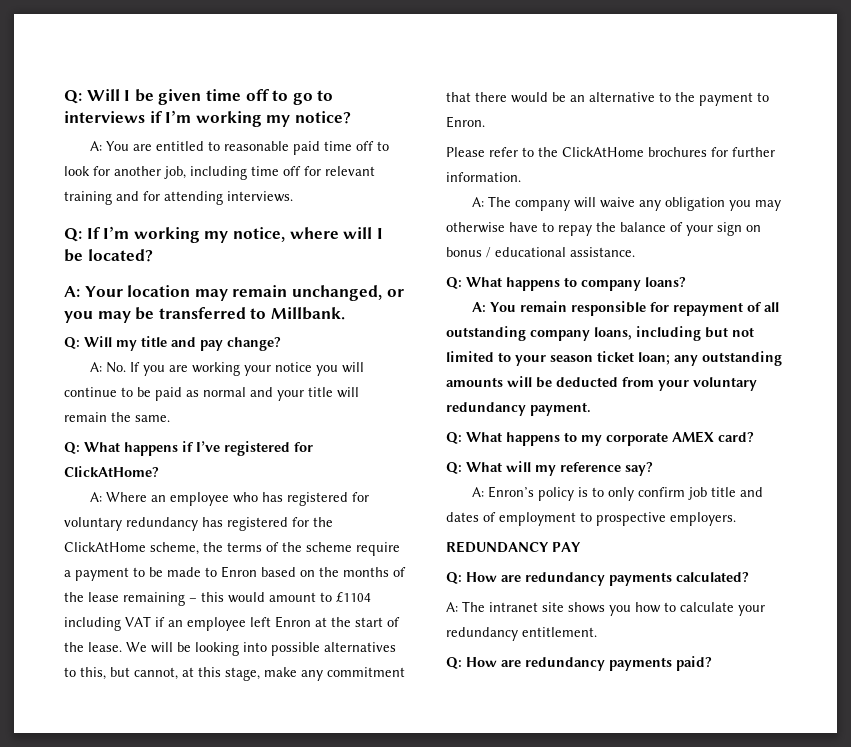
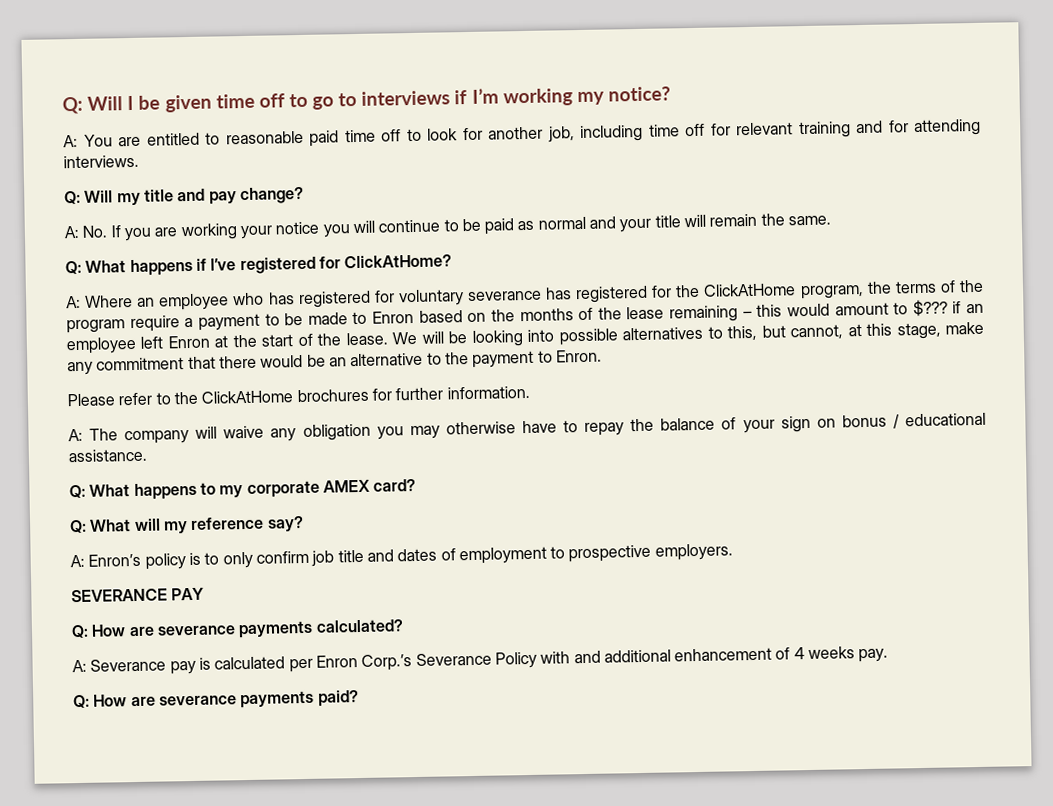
- Q: If I’m working my notice, where will I be located?
- A: Your location may remain unchanged, or you may be transferred to Millbank.
- A: Where an employee who has registered for voluntary redundancy has registered for the ClickAtHome scheme, the terms of the scheme require a payment to be made to Enron based on the months of the lease remaining – this would amount to £1104 including VAT if an employee left Enron at the start of the lease.
+ A: Where an employee who has registered for voluntary severance has registered for the ClickAtHome program, the terms of the program require a payment to be made to Enron based on the months of the lease remaining – this would amount to $??? if an employee left Enron at the start of the lease.
- Q: What happens to company loans?
- A: You remain responsible for repayment of all outstanding company loans, including but not limited to your season ticket loan; any outstanding amounts will be deducted from your voluntary redundancy payment.
- REDUNDANCY PAY
+ SEVERANCE PAY
- Q: How are redundancy payments calculated?
+ Q: How are severance payments calculated?
- A: The intranet site shows you how to calculate your redundancy entitlement.
- Q: How are redundancy payments paid?
+ A: Severance pay is calculated per Enron Corp.’s Severance Policy with and additional enhancement of 4 weeks pay.
+ Q: How are severance payments paid?

